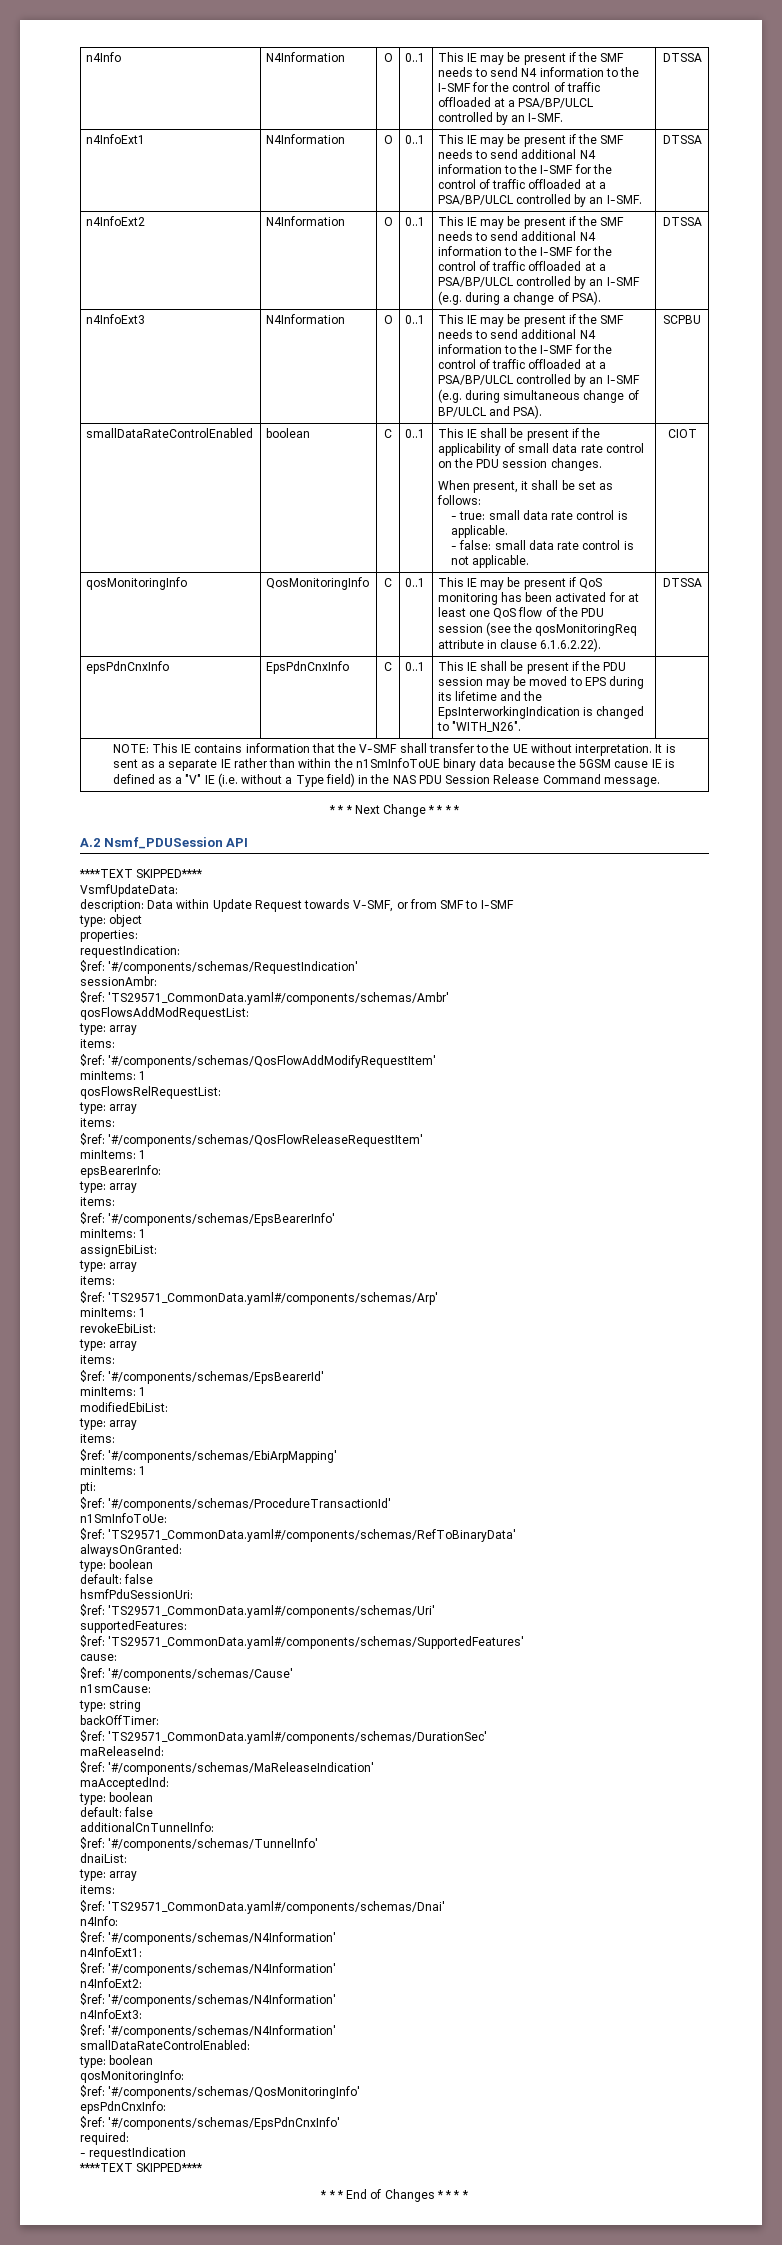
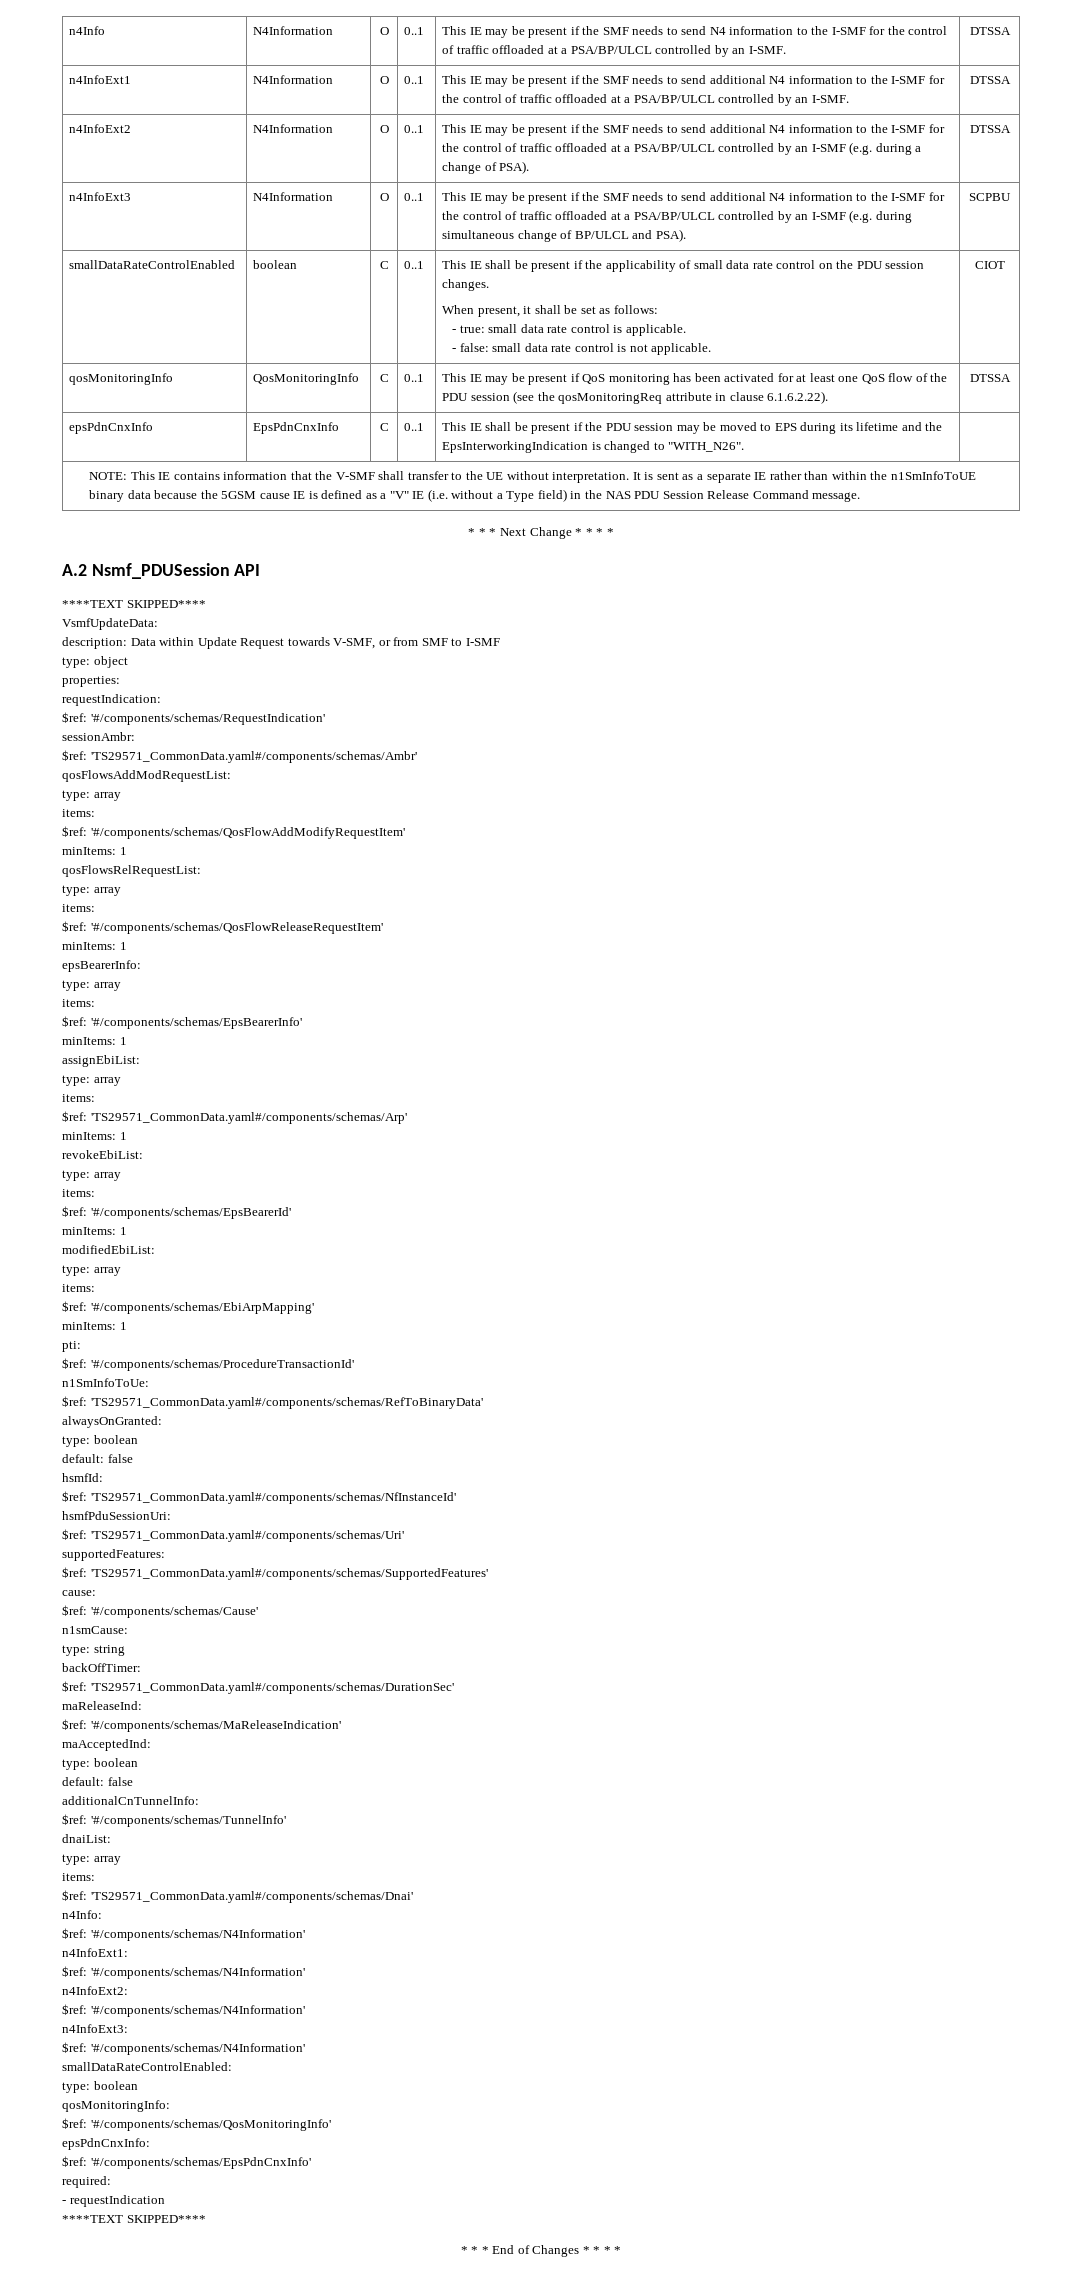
+ hsmfId:
+ $ref: 'TS29571_CommonData.yaml#/components/schemas/NfInstanceId'

